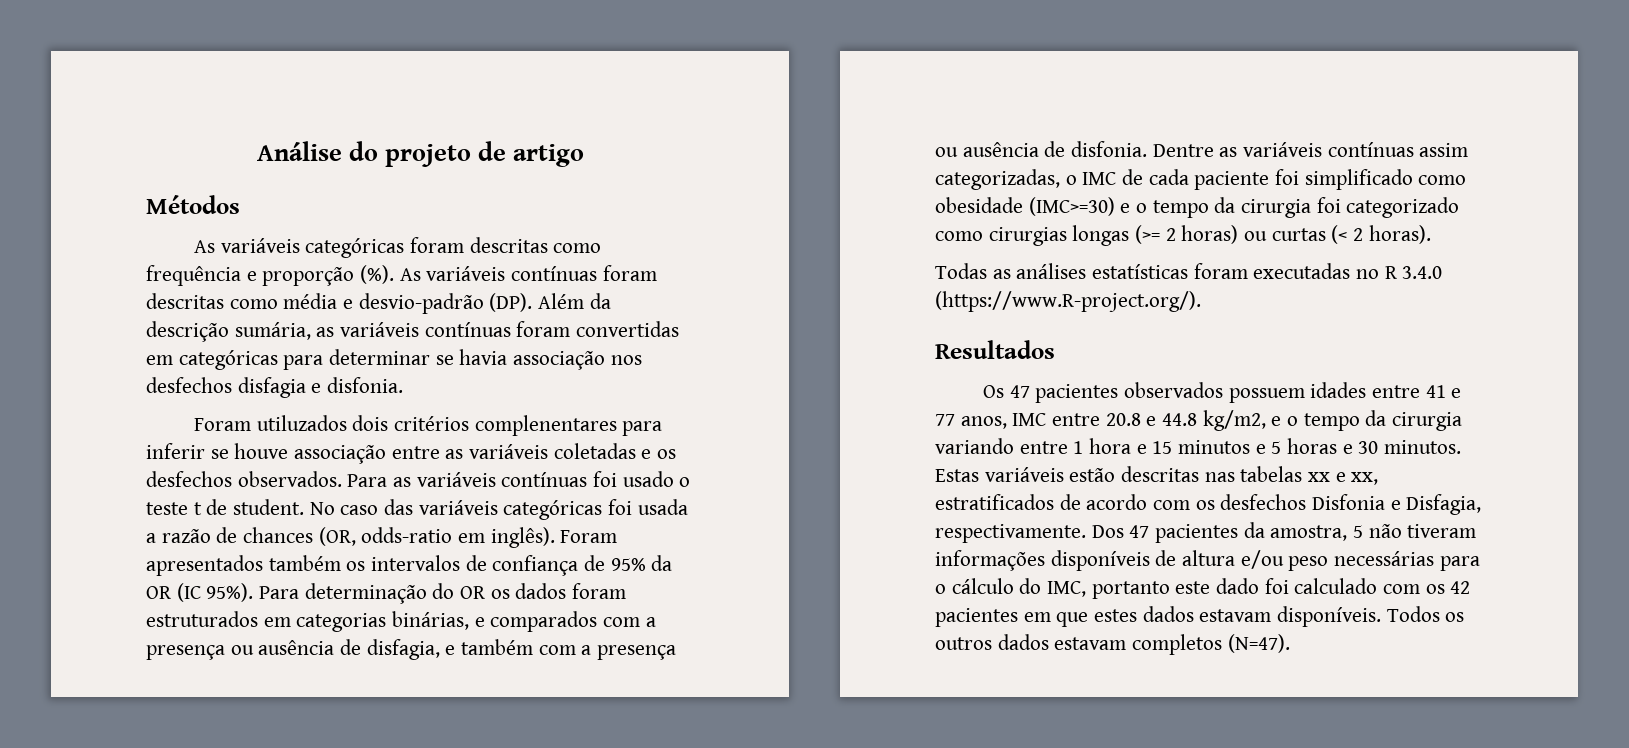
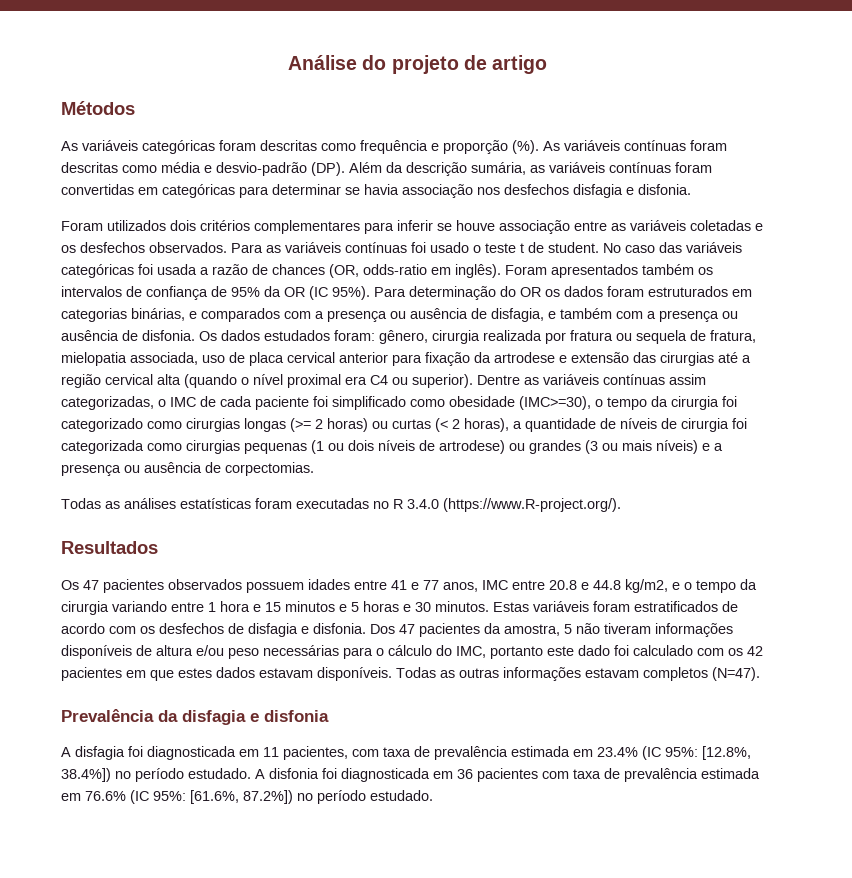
- Foram utiluzados dois critérios complenentares para inferir se houve associação entre as variáveis coletadas e os desfechos observados.
+ Foram utilizados dois critérios complementares para inferir se houve associação entre as variáveis coletadas e os desfechos observados.
+ Os dados estudados foram: gênero, cirurgia realizada por fratura ou sequela de fratura, mielopatia associada, uso de placa cervical anterior para fixação da artrodese e extensão das cirurgias até a região cervical alta (quando o nível proximal era C4 ou superior).
- Dentre as variáveis contínuas assim categorizadas, o IMC de cada paciente foi simplificado como obesidade (IMC>=30) e o tempo da cirurgia foi categorizado como cirurgias longas (>= 2 horas) ou curtas (< 2 horas).
+ Dentre as variáveis contínuas assim categorizadas, o IMC de cada paciente foi simplificado como obesidade (IMC>=30), o tempo da cirurgia foi categorizado como cirurgias longas (>= 2 horas) ou curtas (< 2 horas), a quantidade de níveis de cirurgia foi categorizada como cirurgias pequenas (1 ou dois níveis de artrodese) ou grandes (3 ou mais níveis) e a presença ou ausência de corpectomias.
- Estas variáveis estão descritas nas tabelas xx e xx, estratificados de acordo com os desfechos Disfonia e Disfagia, respectivamente.
+ Estas variáveis foram estratificados de acordo com os desfechos de disfagia e disfonia.
- Todos os outros dados estavam completos (N=47).
+ Todas as outras informações estavam completos (N=47).
+ Prevalência da disfagia e disfonia
+ A disfagia foi diagnosticada em 11 pacientes, com taxa de prevalência estimada em 23.4% (IC 95%: [12.8%, 38.4%]) no período estudado. A disfonia foi diagnosticada em 36 pacientes com taxa de prevalência estimada em 76.6% (IC 95%: [61.6%, 87.2%]) no período estudado.

